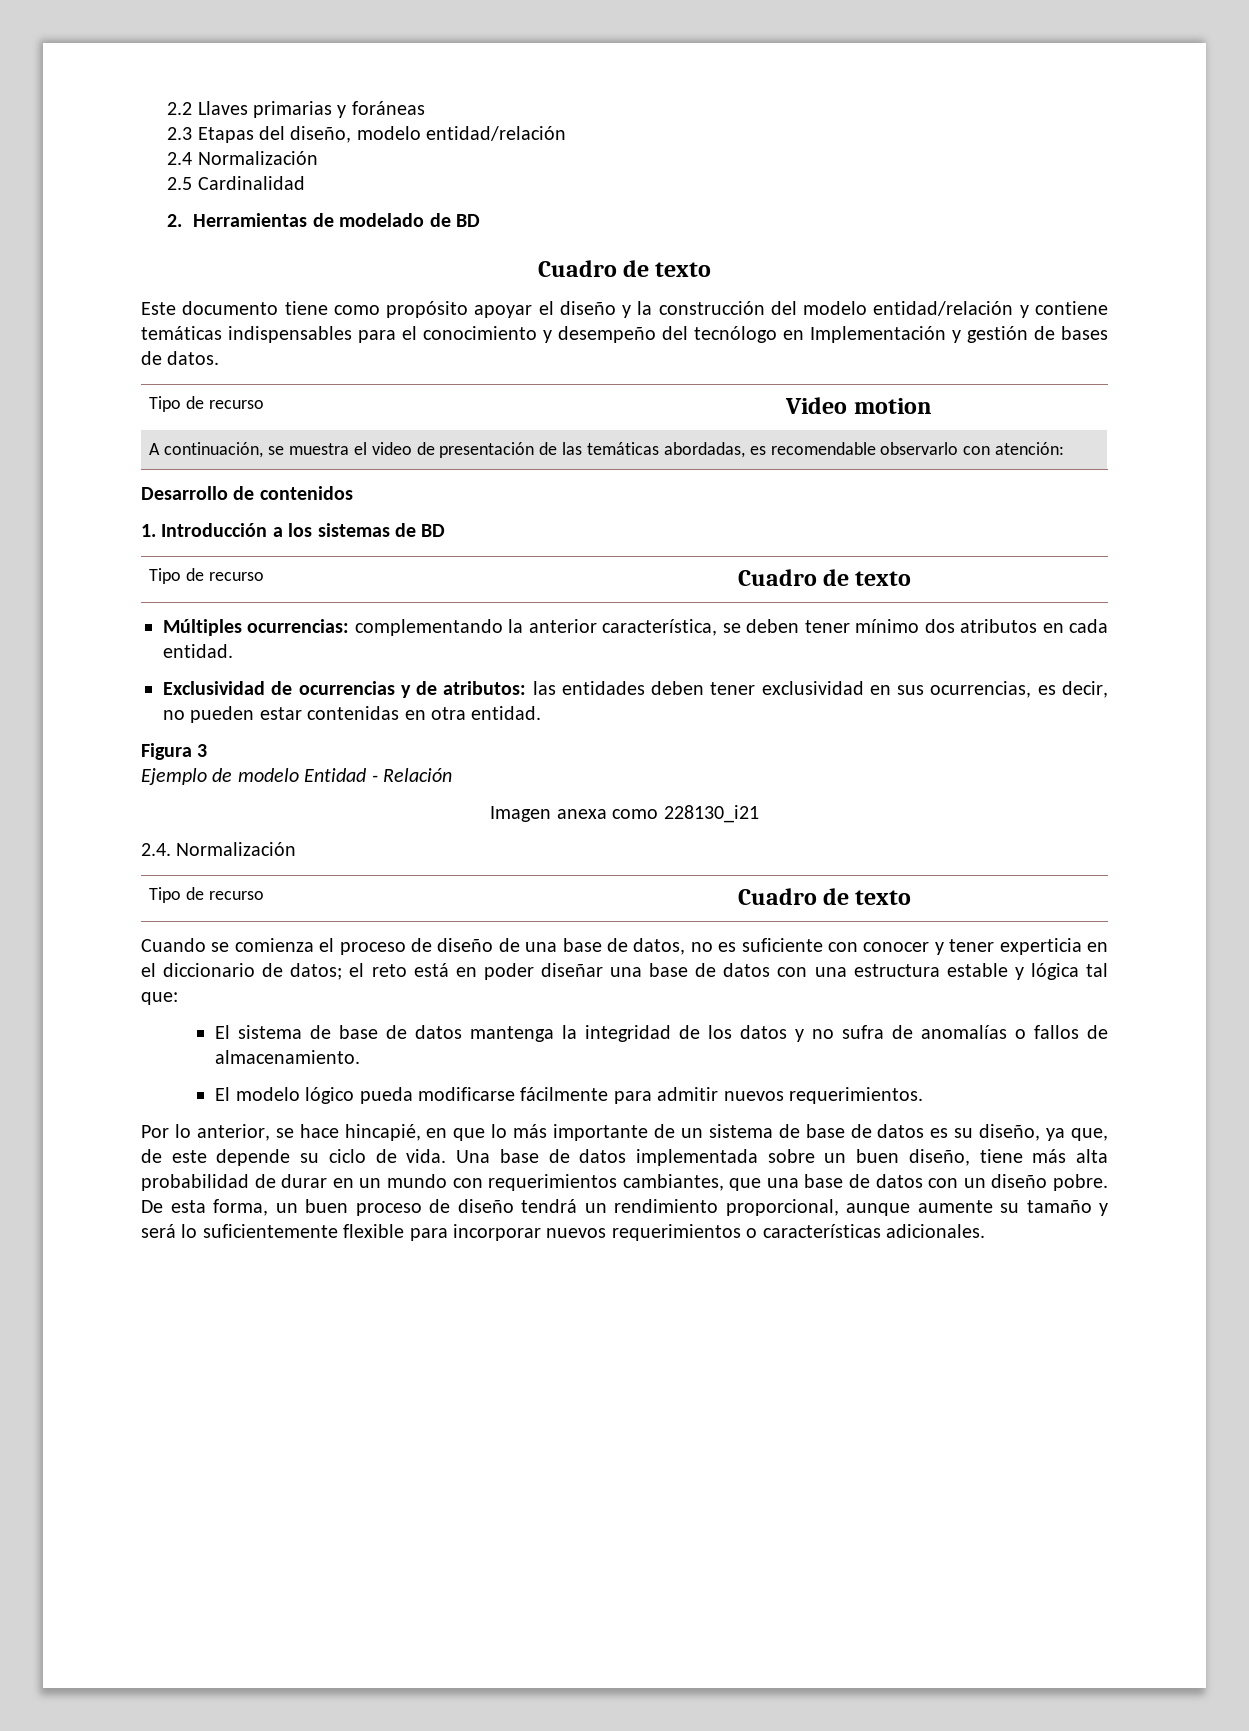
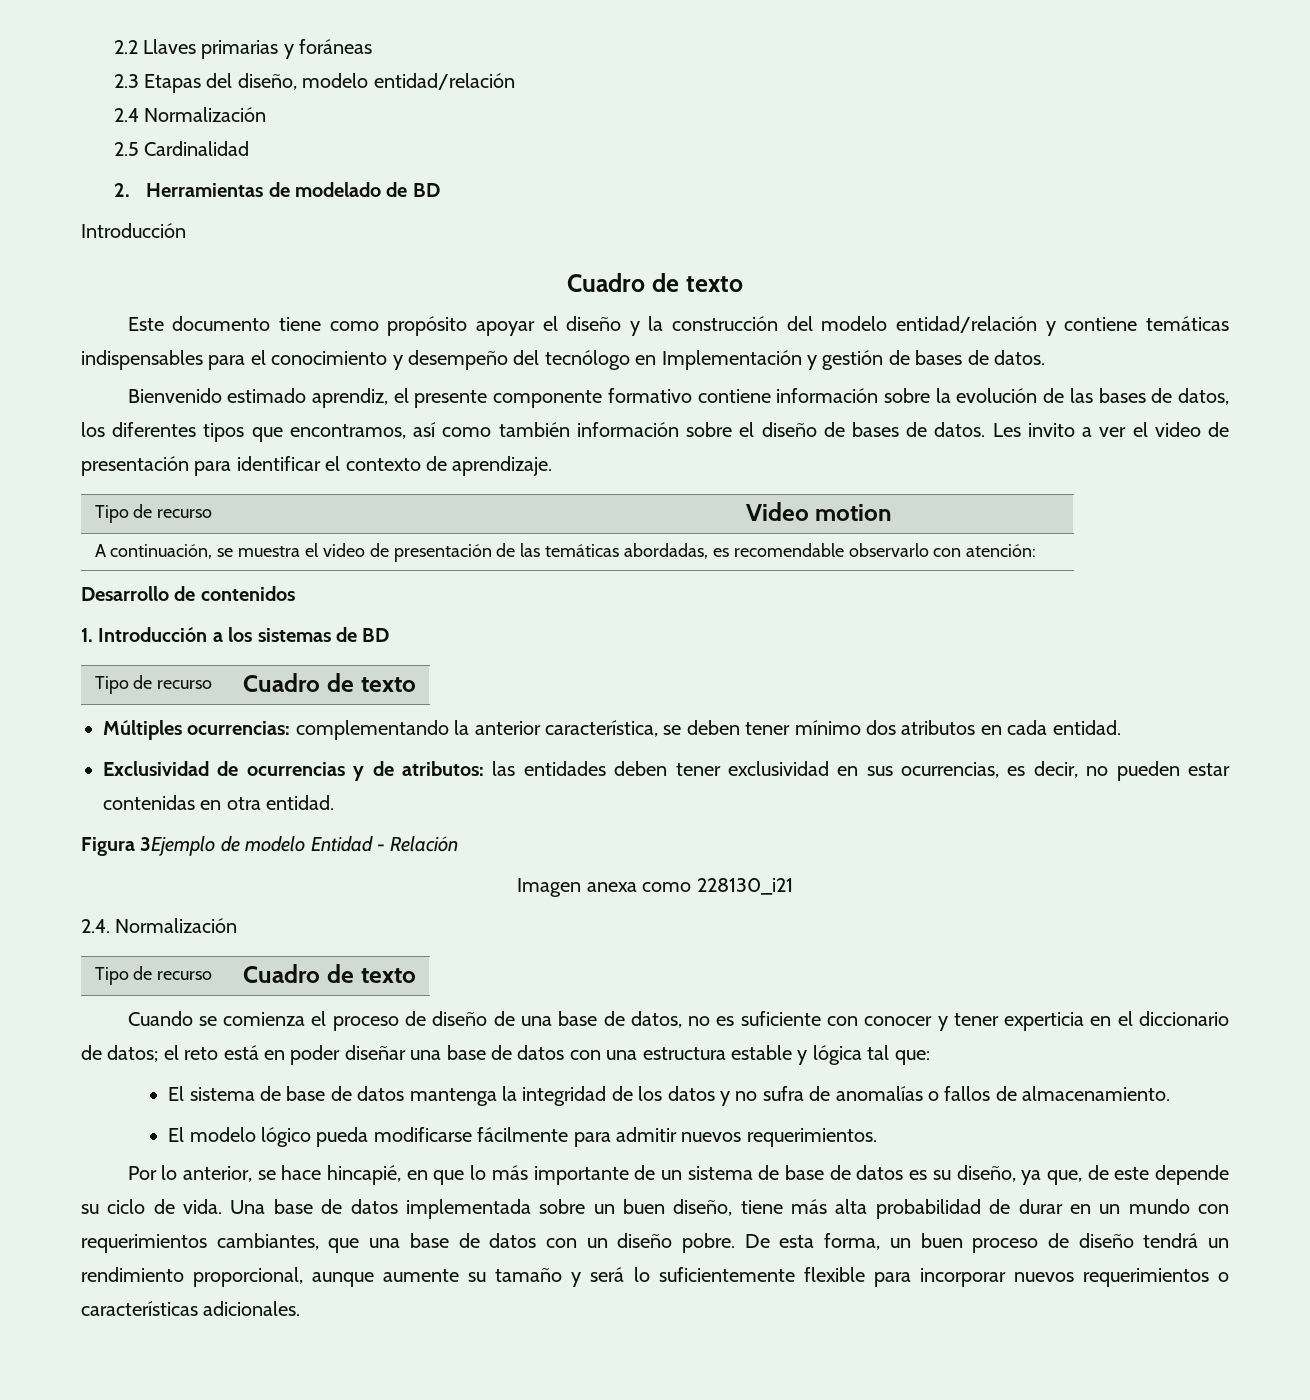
  2. Herramientas de modelado de BD
+ Introducción
+ Bienvenido estimado aprendiz, el presente componente formativo contiene información sobre la evolución de las bases de datos, los diferentes tipos que encontramos, así como también información sobre el diseño de bases de datos. Les invito a ver el video de presentación para identificar el contexto de aprendizaje.
- Figura 3
- Ejemplo de modelo Entidad - Relación
+ Figura 3Ejemplo de modelo Entidad - Relación

